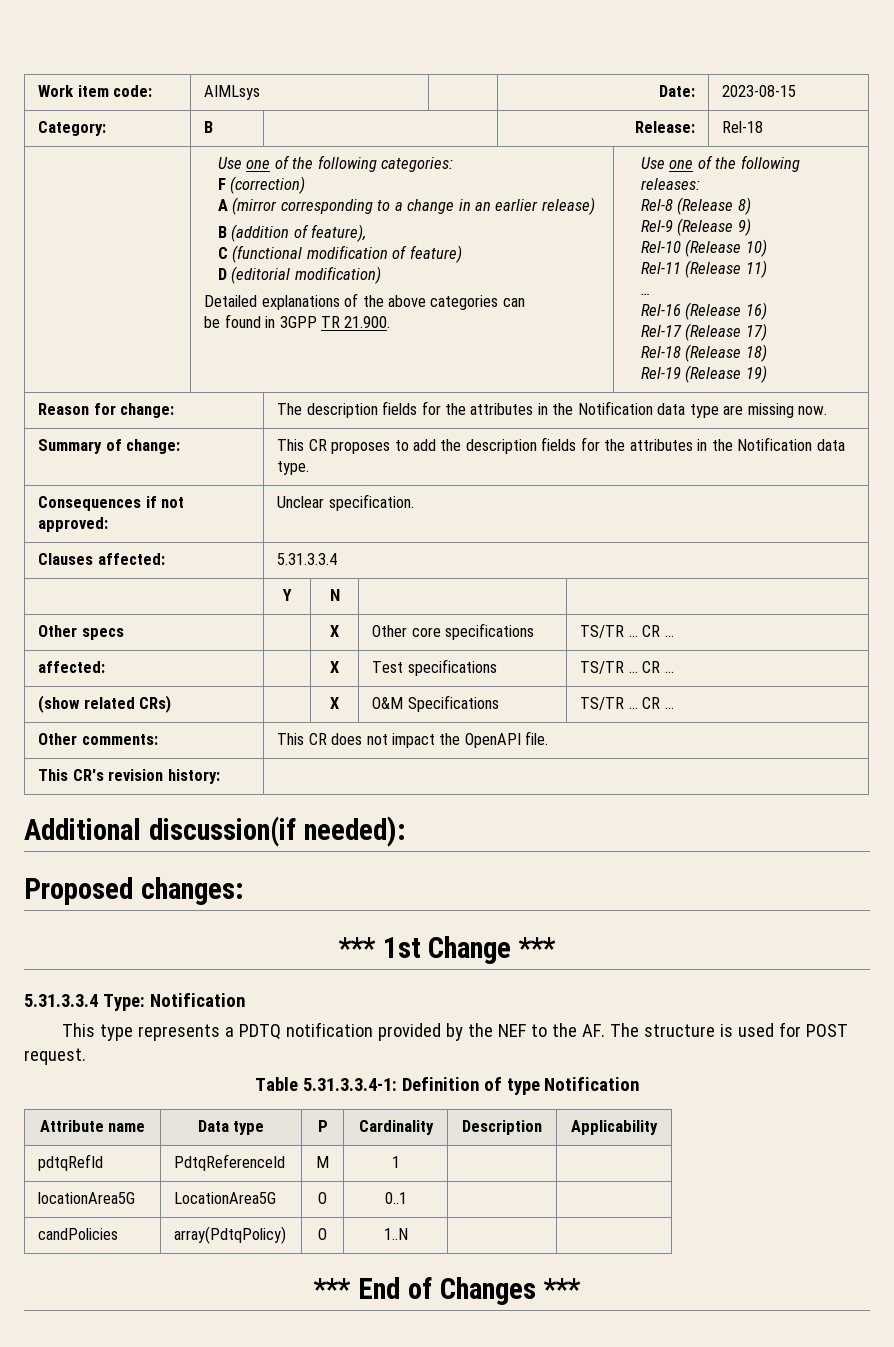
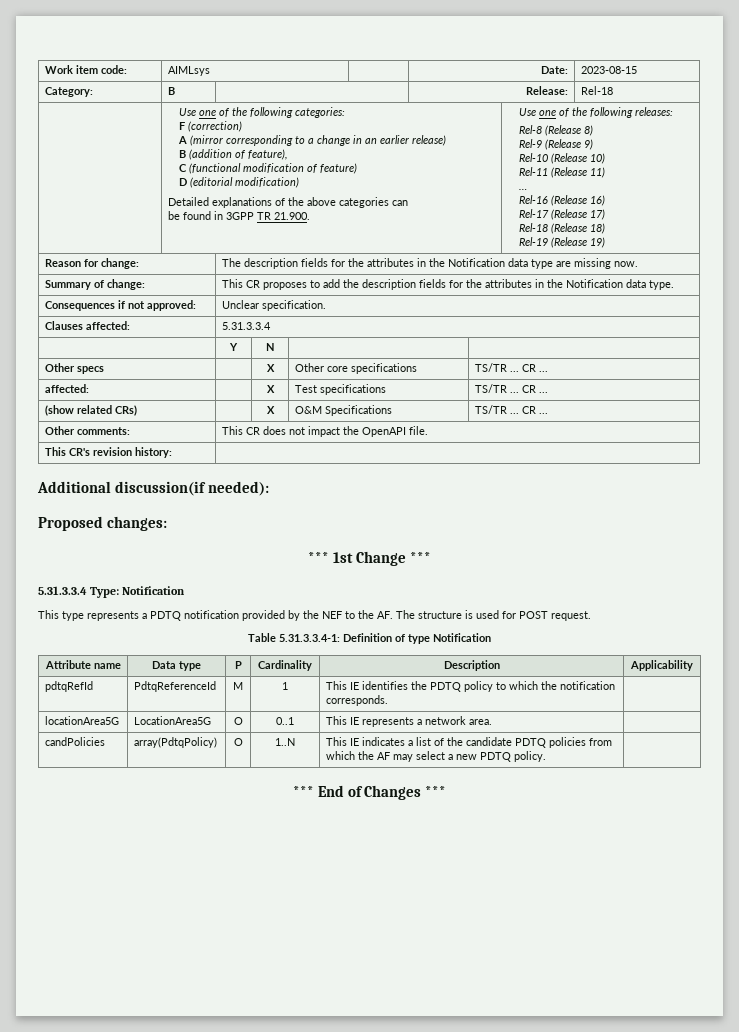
- pdtqRefId | PdtqReferenceId | M | 1 | |
- locationArea5G | LocationArea5G | O | 0..1 | |
- candPolicies | array(PdtqPolicy) | O | 1..N | |
+ pdtqRefId | PdtqReferenceId | M | 1 | This IE identifies the PDTQ policy to which the notification corresponds. |
+ locationArea5G | LocationArea5G | O | 0..1 | This IE represents a network area. |
+ candPolicies | array(PdtqPolicy) | O | 1..N | This IE indicates a list of the candidate PDTQ policies from which the AF may select a new PDTQ policy. |

